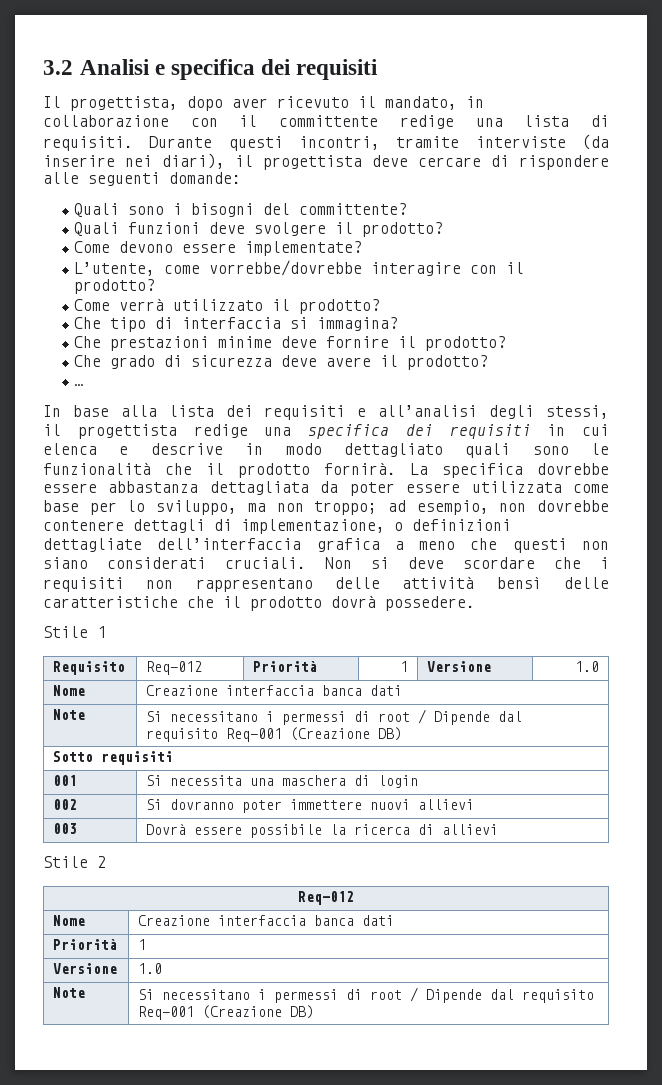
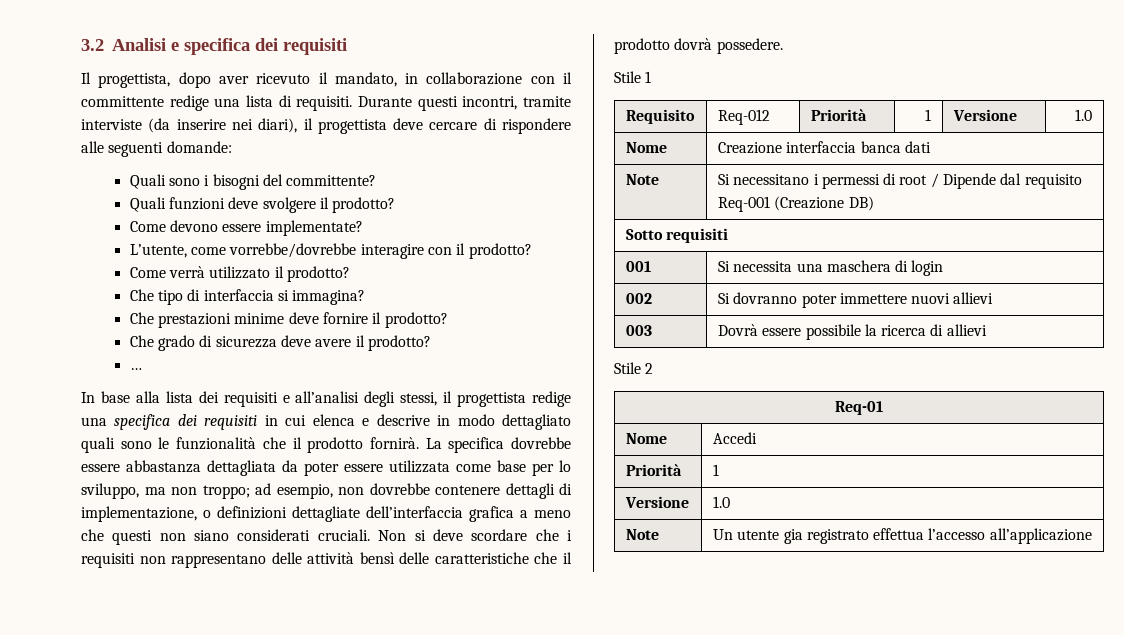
  Stile 2
- Req-012
- Nome | Creazione interfaccia banca dati
+ Req-01
+ Nome | Accedi
  Priorità | 1
  Versione | 1.0
- Note | Si necessitano i permessi di root / Dipende dal requisito Req-001 (Creazione DB)
+ Note | Un utente gia registrato effettua l’accesso all’applicazione

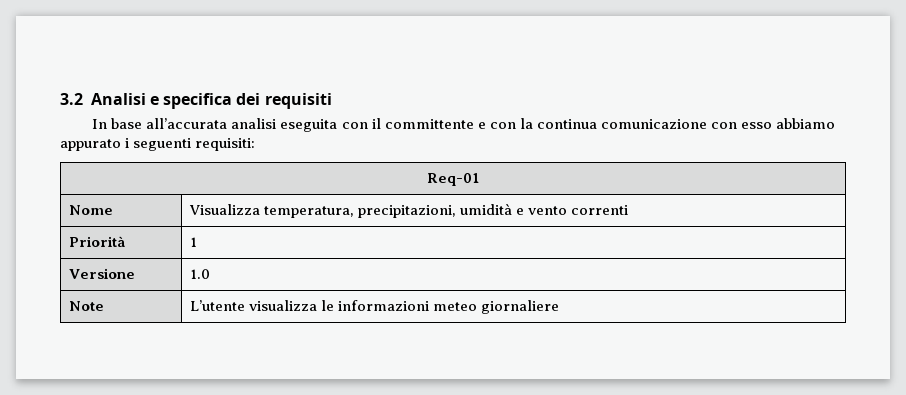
- Il progettista, dopo aver ricevuto il mandato, in collaborazione con il committente redige una lista di requisiti. Durante questi incontri, tramite interviste (da inserire nei diari), il progettista deve cercare di rispondere alle seguenti domande:
- Quali sono i bisogni del committente?
- Quali funzioni deve svolgere il prodotto?
- Come devono essere implementate?
- L’utente, come vorrebbe/dovrebbe interagire con il prodotto?
- Come verrà utilizzato il prodotto?
- Che tipo di interfaccia si immagina?
- Che prestazioni minime deve fornire il prodotto?
- Che grado di sicurezza deve avere il prodotto?
- …
- In base alla lista dei requisiti e all’analisi degli stessi, il progettista redige una specifica dei requisiti in cui elenca e descrive in modo dettagliato quali sono le funzionalità che il prodotto fornirà. La specifica dovrebbe essere abbastanza dettagliata da poter essere utilizzata come base per lo sviluppo, ma non troppo; ad esempio, non dovrebbe contenere dettagli di implementazione, o definizioni dettagliate dell’interfaccia grafica a meno che questi non siano considerati cruciali. Non si deve scordare che i requisiti non rappresentano delle attività bensì delle caratteristiche che il prodotto dovrà possedere.
- Stile 1
- Requisito | Req-012 | Priorità | 1 | Versione | 1.0
- Nome | Creazione interfaccia banca dati
- Note | Si necessitano i permessi di root / Dipende dal requisito Req-001 (Creazione DB)
- Sotto requisiti
- 001 | Si necessita una maschera di login
- 002 | Si dovranno poter immettere nuovi allievi
- 003 | Dovrà essere possibile la ricerca di allievi
- Stile 2
+ In base all’accurata analisi eseguita con il committente e con la continua comunicazione con esso abbiamo appurato i seguenti requisiti:
  Req-01
- Nome | Accedi
+ Nome | Visualizza temperatura, precipitazioni, umidità e vento correnti
- Note | Un utente gia registrato effettua l’accesso all’applicazione
+ Note | L’utente visualizza le informazioni meteo giornaliere

